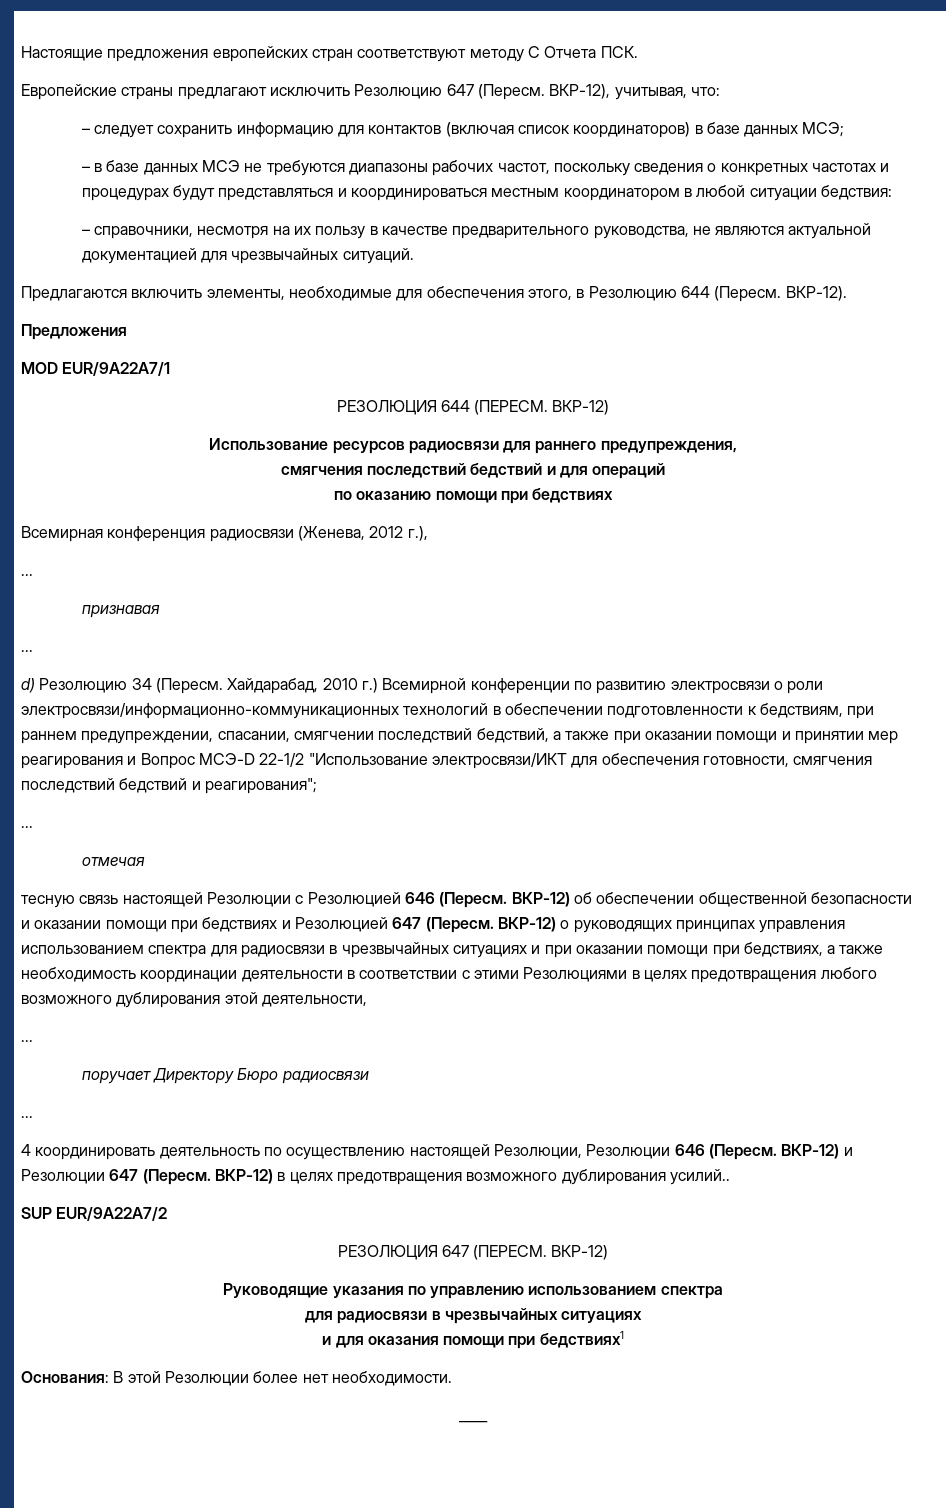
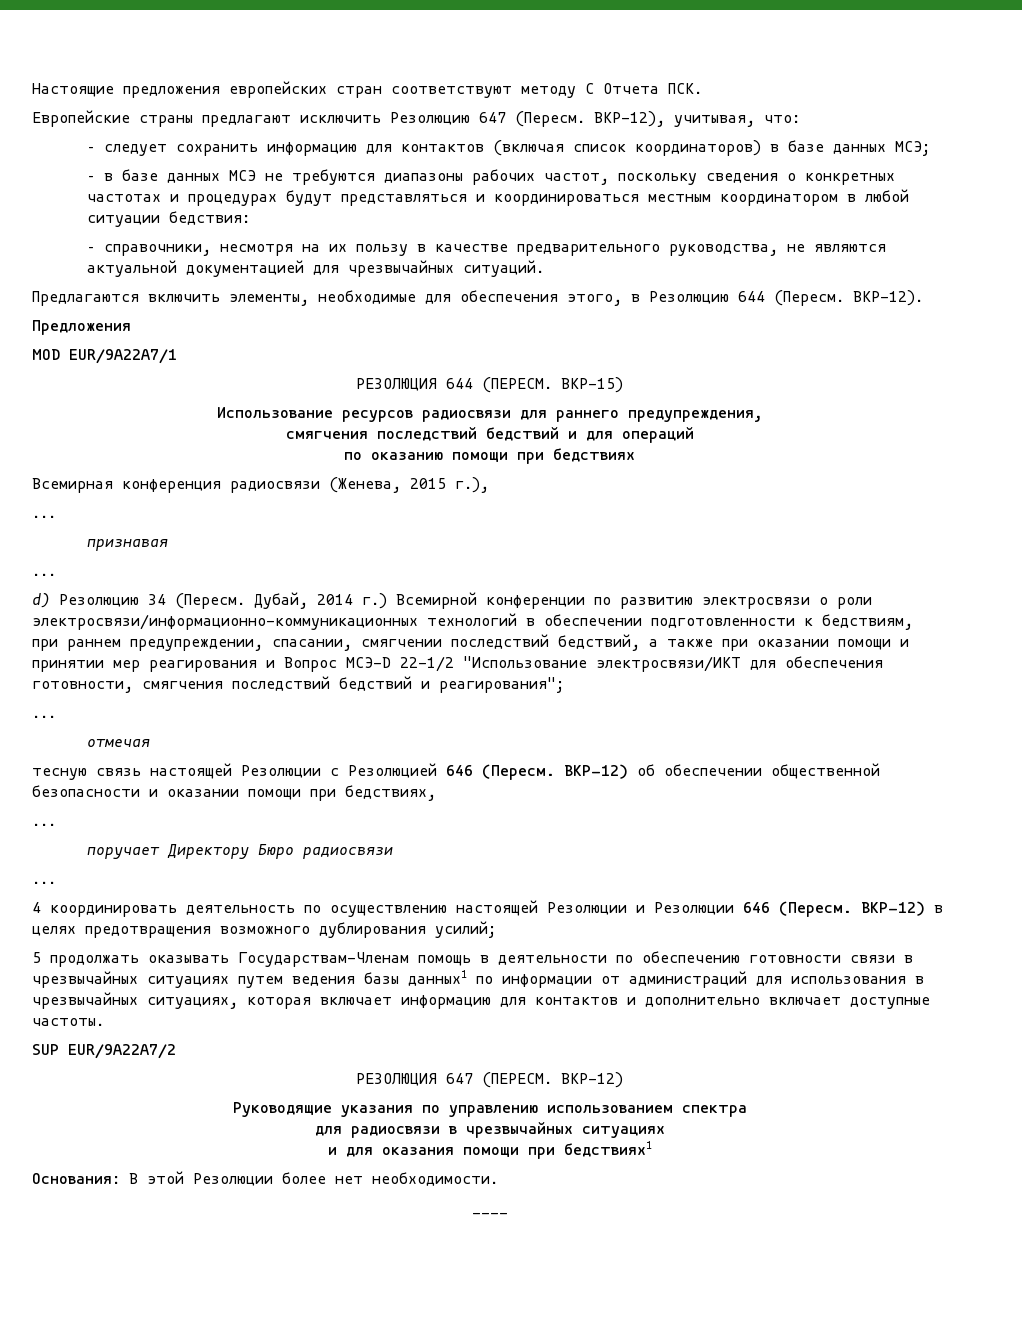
- РЕЗОЛЮЦИЯ 644 (ПЕРЕСМ. ВКР-12)
+ РЕЗОЛЮЦИЯ 644 (ПЕРЕСМ. ВКР-15)
- Всемирная конференция радиосвязи (Женева, 2012 г.),
+ Всемирная конференция радиосвязи (Женева, 2015 г.),
- Хайдарабад, 2010 г.) Всемирной конференции по развитию электросвязи о роли электросвязи/информационно-коммуникационных технологий в обеспечении подготовленности к бедствиям, при раннем предупреждении, спасании, смягчении последствий бедствий, а также при оказании помощи и принятии мер реагирования и Вопрос МСЭ-D 22-1/2 "Использование электросвязи/ИКТ для обеспечения готовности, смягчения последствий бедствий и реагирования";
+ Дубай, 2014 г.) Всемирной конференции по развитию электросвязи о роли электросвязи/информационно-коммуникационных технологий в обеспечении подготовленности к бедствиям, при раннем предупреждении, спасании, смягчении последствий бедствий, а также при оказании помощи и принятии мер реагирования и Вопрос МСЭ-D 22-1/2 "Использование электросвязи/ИКТ для обеспечения готовности, смягчения последствий бедствий и реагирования";
- ВКР-12) об обеспечении общественной безопасности и оказании помощи при бедствиях и Резолюцией 647 (Пересм. ВКР-12) о руководящих принципах управления использованием спектра для радиосвязи в чрезвычайных ситуациях и при оказании помощи при бедствиях, а также необходимость координации деятельности в соответствии с этими Резолюциями в целях предотвращения любого возможного дублирования этой деятельности,
+ ВКР-12) об обеспечении общественной безопасности и оказании помощи при бедствиях,
- 4 координировать деятельность по осуществлению настоящей Резолюции, Резолюции 646 (Пересм.
+ 4 координировать деятельность по осуществлению настоящей Резолюции и Резолюции 646 (Пересм.
- ВКР-12) и Резолюции 647 (Пересм. ВКР-12) в целях предотвращения возможного дублирования усилий..
+ ВКР-12) в целях предотвращения возможного дублирования усилий;
+ 5 продолжать оказывать Государствам-Членам помощь в деятельности по обеспечению готовности связи в чрезвычайных ситуациях путем ведения базы данных1 по информации от администраций для использования в чрезвычайных ситуациях, которая включает информацию для контактов и дополнительно включает доступные частоты.

